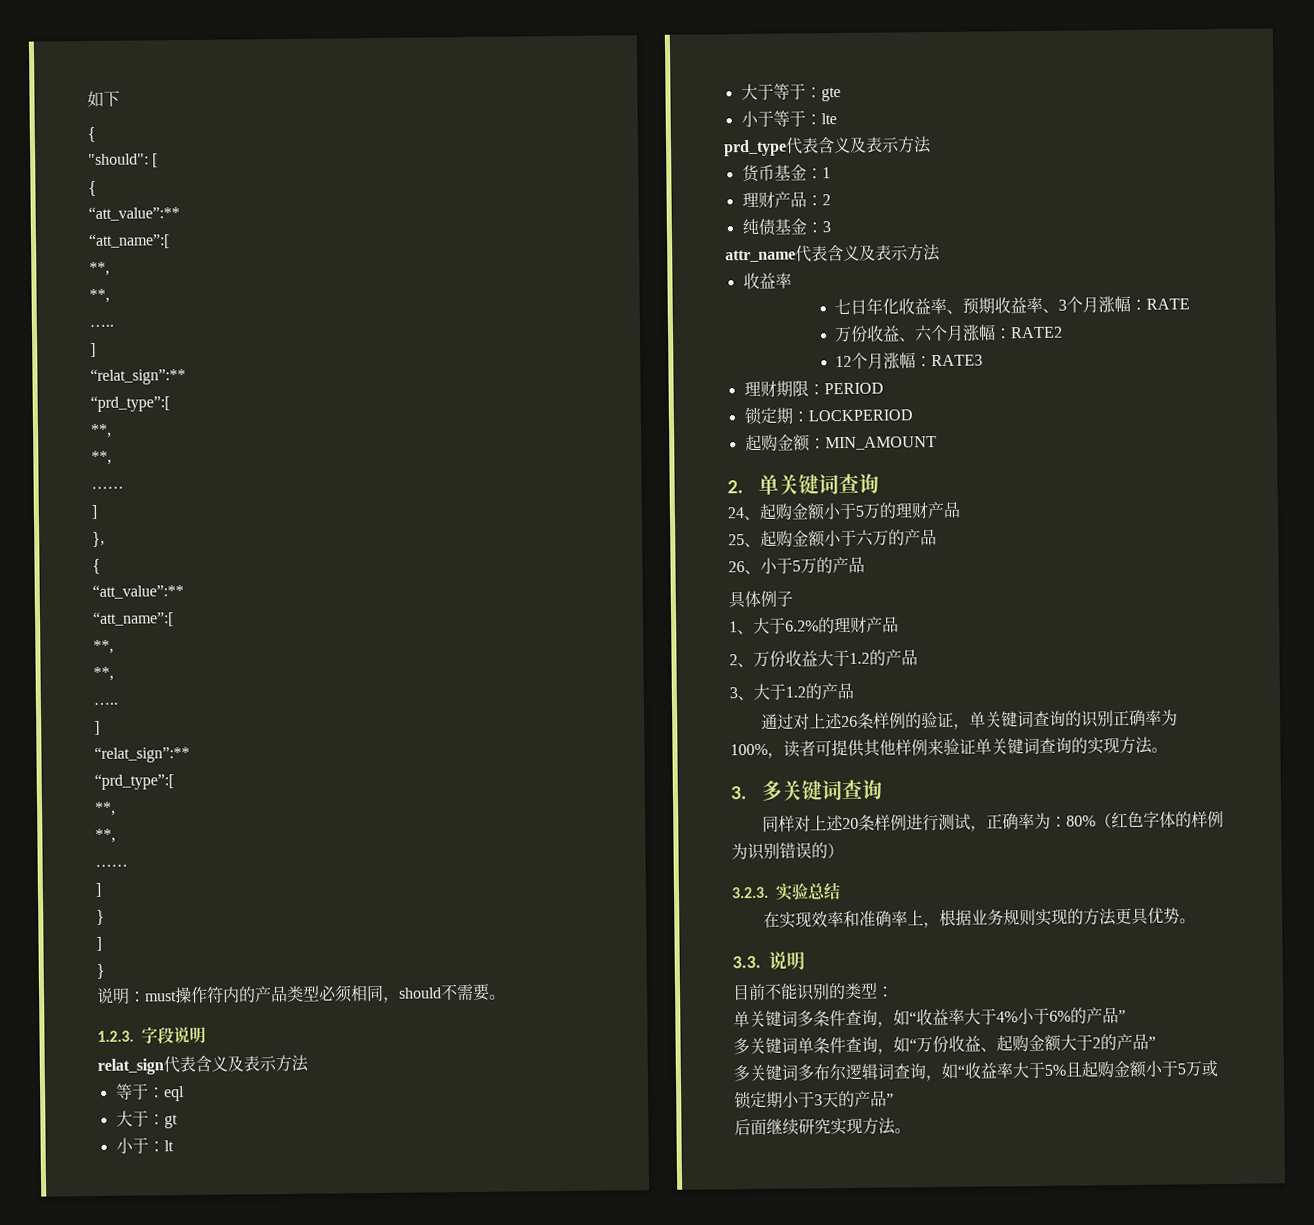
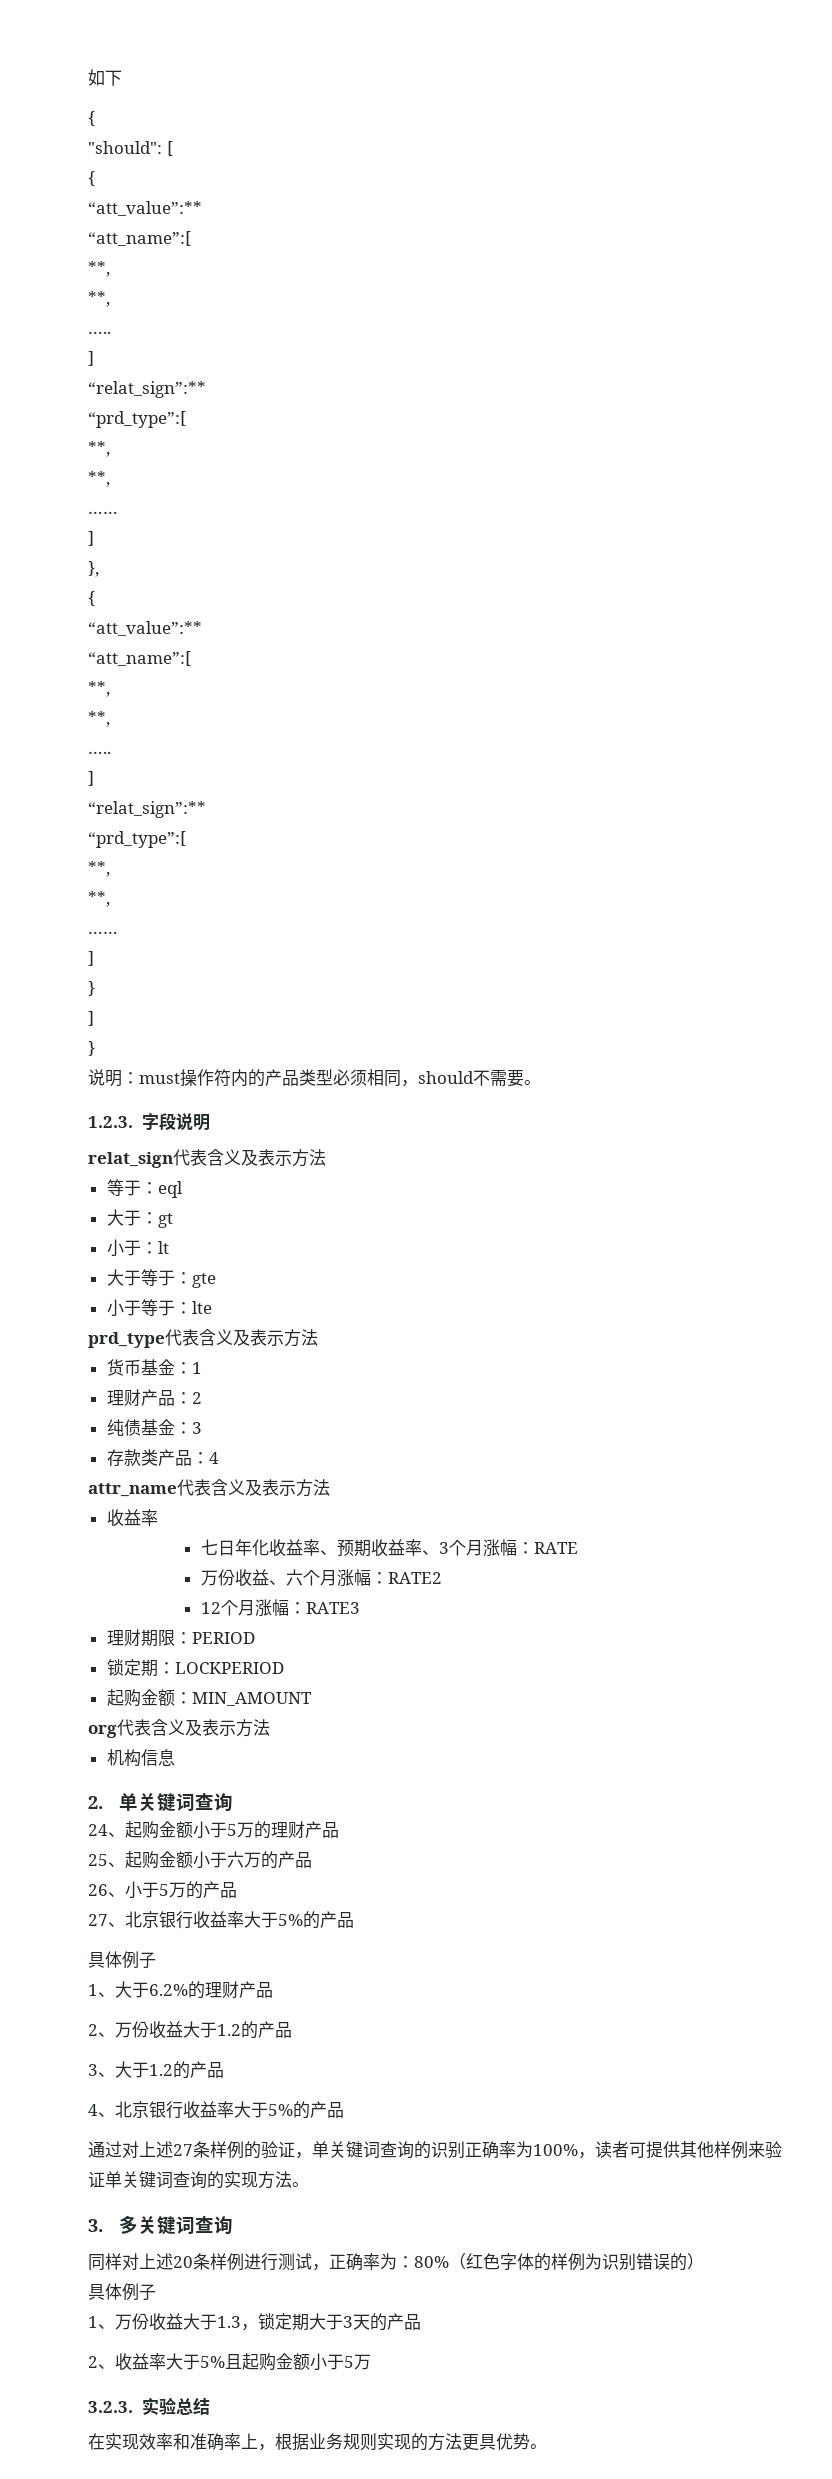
+ 存款类产品：4
+ org代表含义及表示方法
+ 机构信息
+ 27、北京银行收益率大于5%的产品
+ 4、北京银行收益率大于5%的产品
- 通过对上述26条样例的验证，单关键词查询的识别正确率为100%，读者可提供其他样例来验证单关键词查询的实现方法。
+ 通过对上述27条样例的验证，单关键词查询的识别正确率为100%，读者可提供其他样例来验证单关键词查询的实现方法。
  同样对上述20条样例进行测试，正确率为：80%（红色字体的样例为识别错误的）
+ 具体例子
+ 1、万份收益大于1.3，锁定期大于3天的产品
+ 2、收益率大于5%且起购金额小于5万
- 3.3.说明
- 目前不能识别的类型：
- 单关键词多条件查询，如“收益率大于4%小于6%的产品”
- 多关键词单条件查询，如“万份收益、起购金额大于2的产品”
- 多关键词多布尔逻辑词查询，如“收益率大于5%且起购金额小于5万或锁定期小于3天的产品”
- 后面继续研究实现方法。

